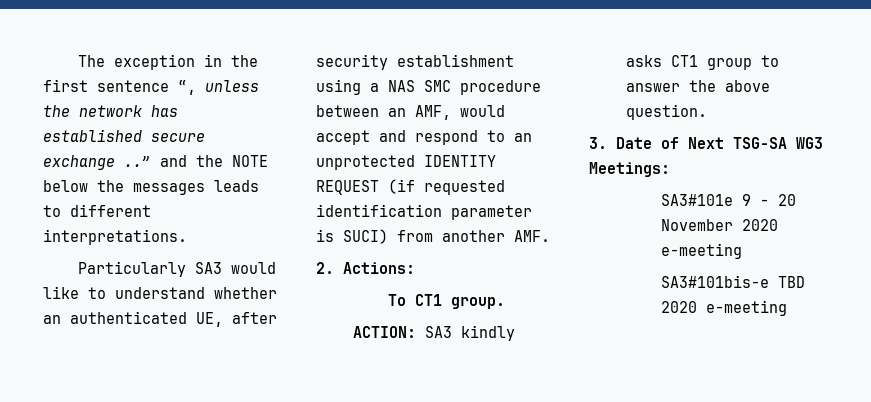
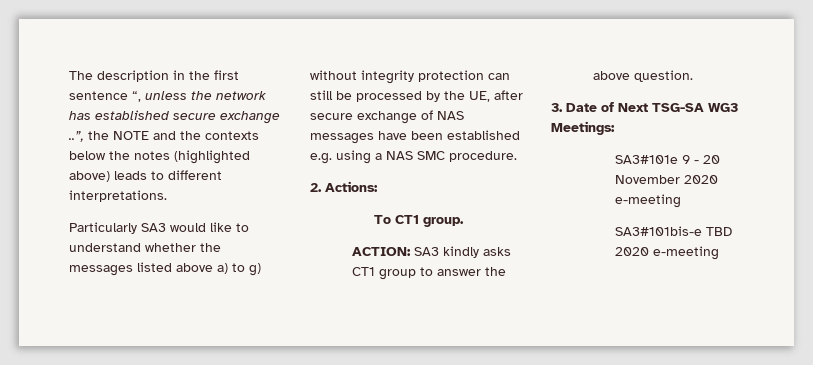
- The exception in the first sentence “, unless the network has established secure exchange ..” and the NOTE below the messages leads to different interpretations.
+ The description in the first sentence “, unless the network has established secure exchange ..”, the NOTE and the contexts below the notes (highlighted above) leads to different interpretations.
- Particularly SA3 would like to understand whether an authenticated UE, after security establishment using a NAS SMC procedure between an AMF, would accept and respond to an unprotected IDENTITY REQUEST (if requested identification parameter is SUCI) from another AMF.
+ Particularly SA3 would like to understand whether the messages listed above a) to g) without integrity protection can still be processed by the UE, after secure exchange of NAS messages have been established e.g. using a NAS SMC procedure.

